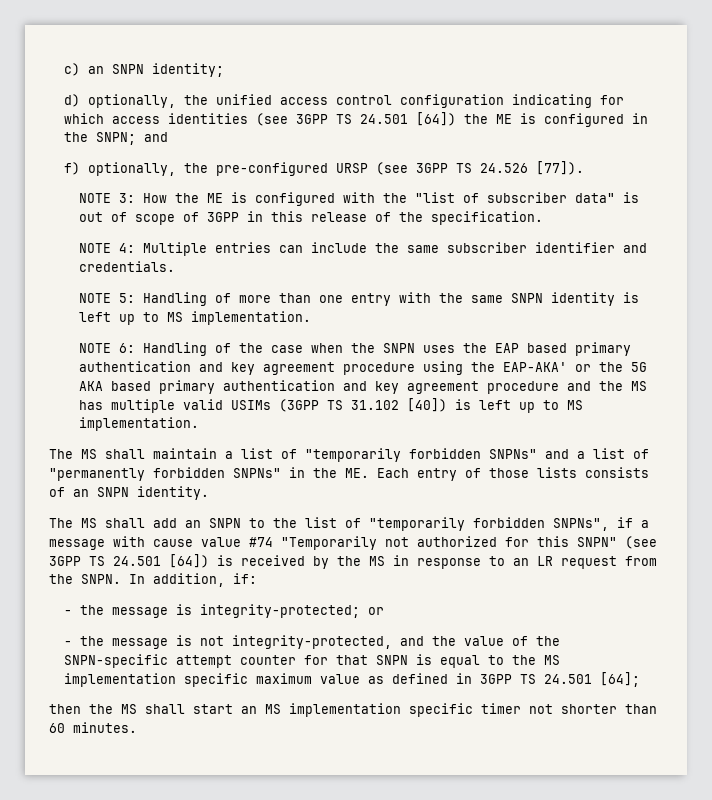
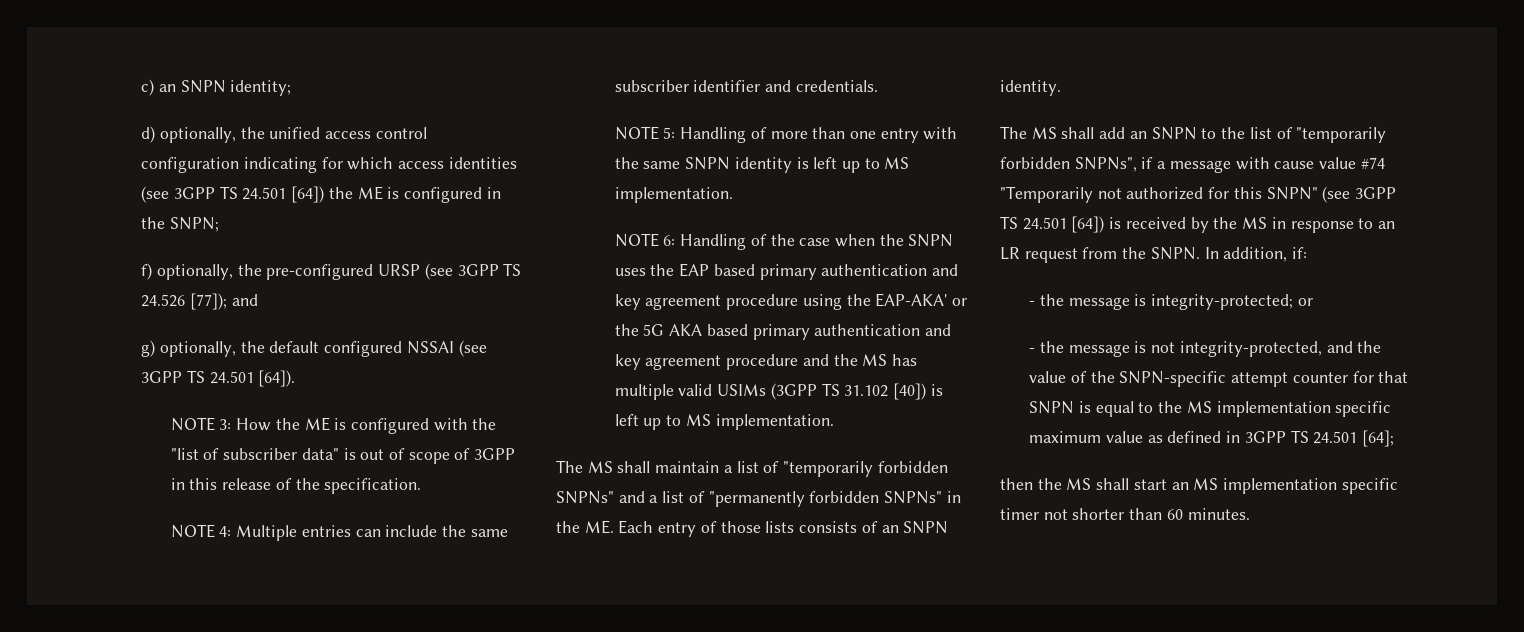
- d) optionally, the unified access control configuration indicating for which access identities (see 3GPP TS 24.501 [64]) the ME is configured in the SNPN; and
+ d) optionally, the unified access control configuration indicating for which access identities (see 3GPP TS 24.501 [64]) the ME is configured in the SNPN;
- f) optionally, the pre-configured URSP (see 3GPP TS 24.526 [77]).
+ f) optionally, the pre-configured URSP (see 3GPP TS 24.526 [77]); and
+ g) optionally, the default configured NSSAI (see 3GPP TS 24.501 [64]).

